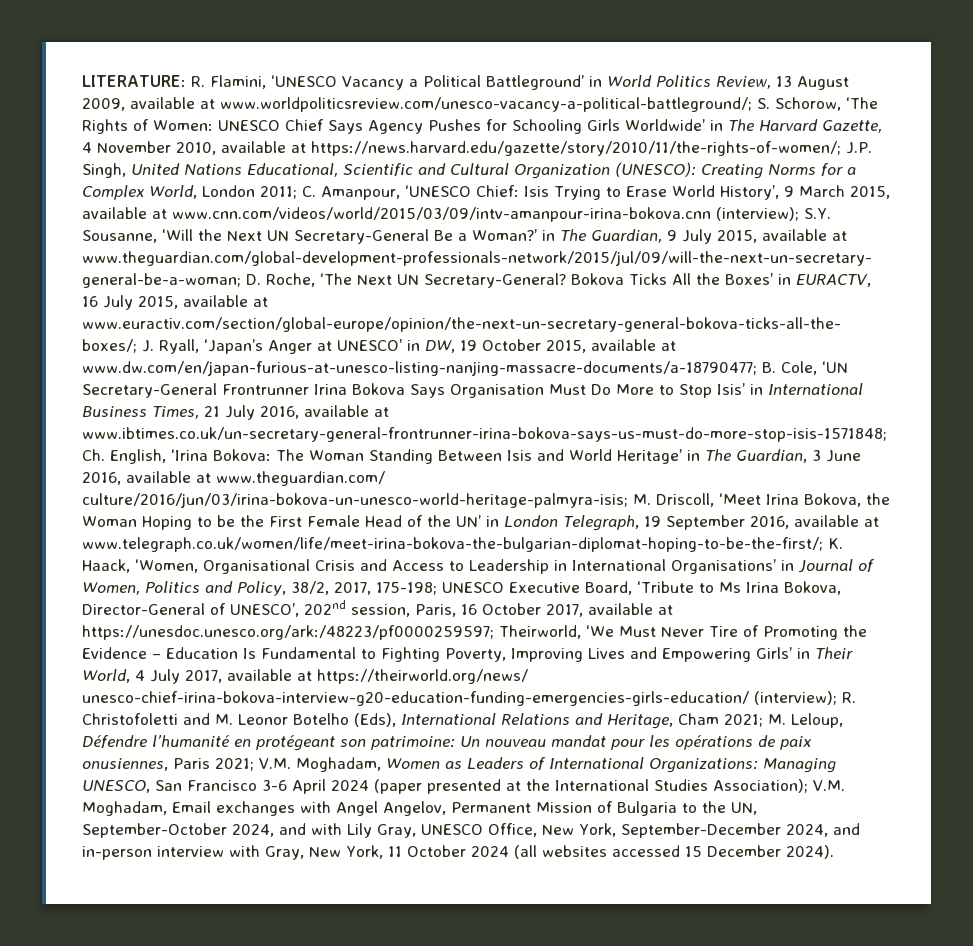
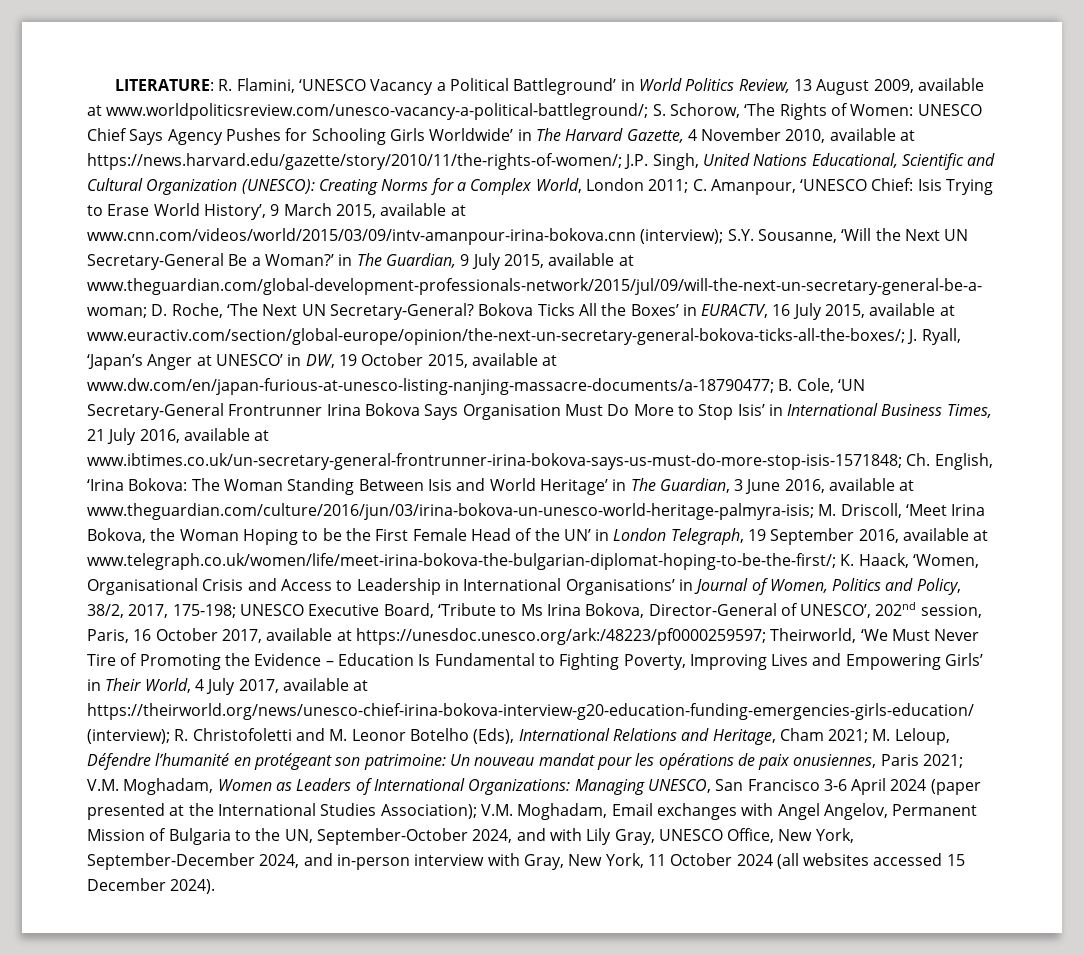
- The Woman Standing Between Isis and World Heritage’ in The Guardian, 3 June 2016, available at www.theguardian.com/ culture/2016/jun/03/irina-bokova-un-unesco-world-heritage-palmyra-isis;
+ The Woman Standing Between Isis and World Heritage’ in The Guardian, 3 June 2016, available at www.theguardian.com/culture/2016/jun/03/irina-bokova-un-unesco-world-heritage-palmyra-isis;
- Theirworld, ‘We Must Never Tire of Promoting the Evidence – Education Is Fundamental to Fighting Poverty, Improving Lives and Empowering Girls’ in Their World, 4 July 2017, available at https://theirworld.org/news/ unesco-chief-irina-bokova-interview-g20-education-funding-emergencies-girls-education/ (interview);
+ Theirworld, ‘We Must Never Tire of Promoting the Evidence – Education Is Fundamental to Fighting Poverty, Improving Lives and Empowering Girls’ in Their World, 4 July 2017, available at https://theirworld.org/news/unesco-chief-irina-bokova-interview-g20-education-funding-emergencies-girls-education/ (interview);

